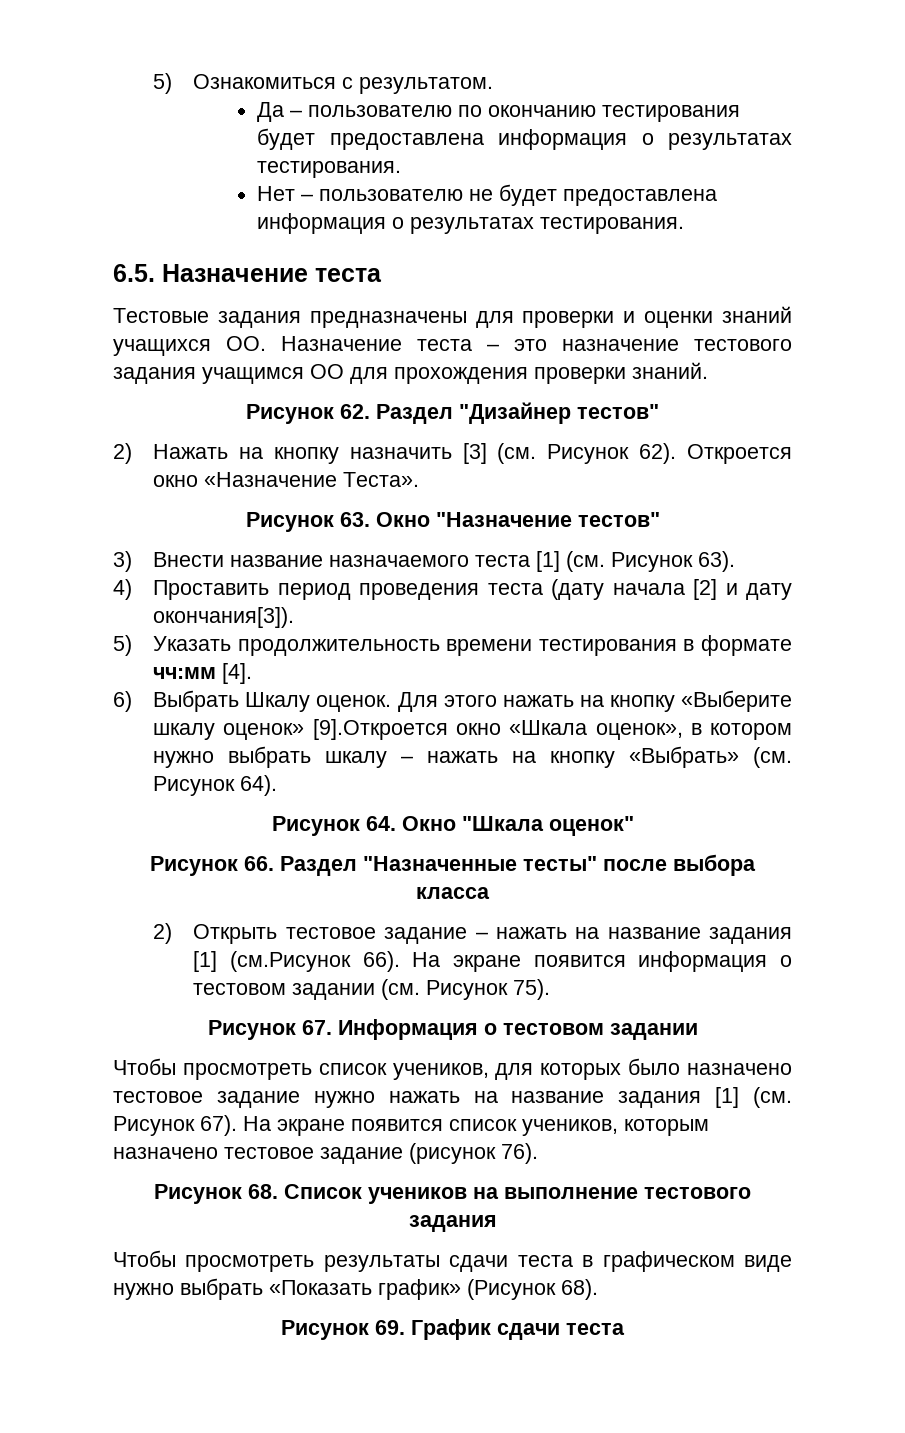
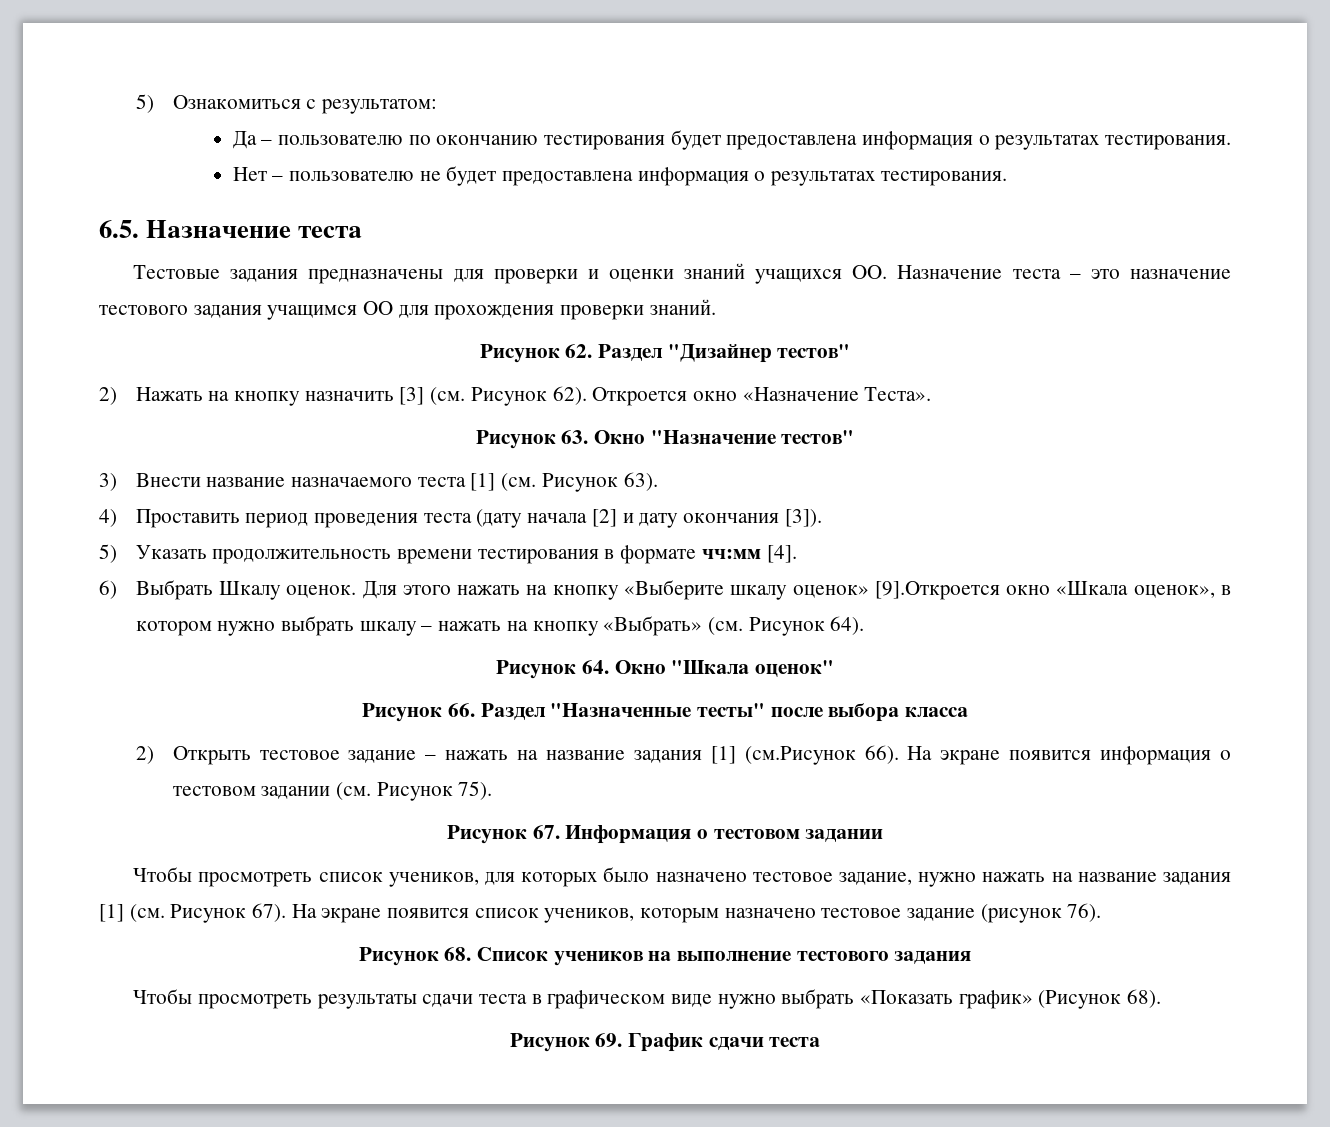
- 5) Ознакомиться с результатом.
+ 5) Ознакомиться с результатом:
- 4) Проставить период проведения теста (дату начала [2] и дату окончания[3]).
+ 4) Проставить период проведения теста (дату начала [2] и дату окончания [3]).
- Чтобы просмотреть список учеников, для которых было назначено тестовое задание нужно нажать на название задания [1] (см. Рисунок 67).
+ Чтобы просмотреть список учеников, для которых было назначено тестовое задание, нужно нажать на название задания [1] (см. Рисунок 67).

